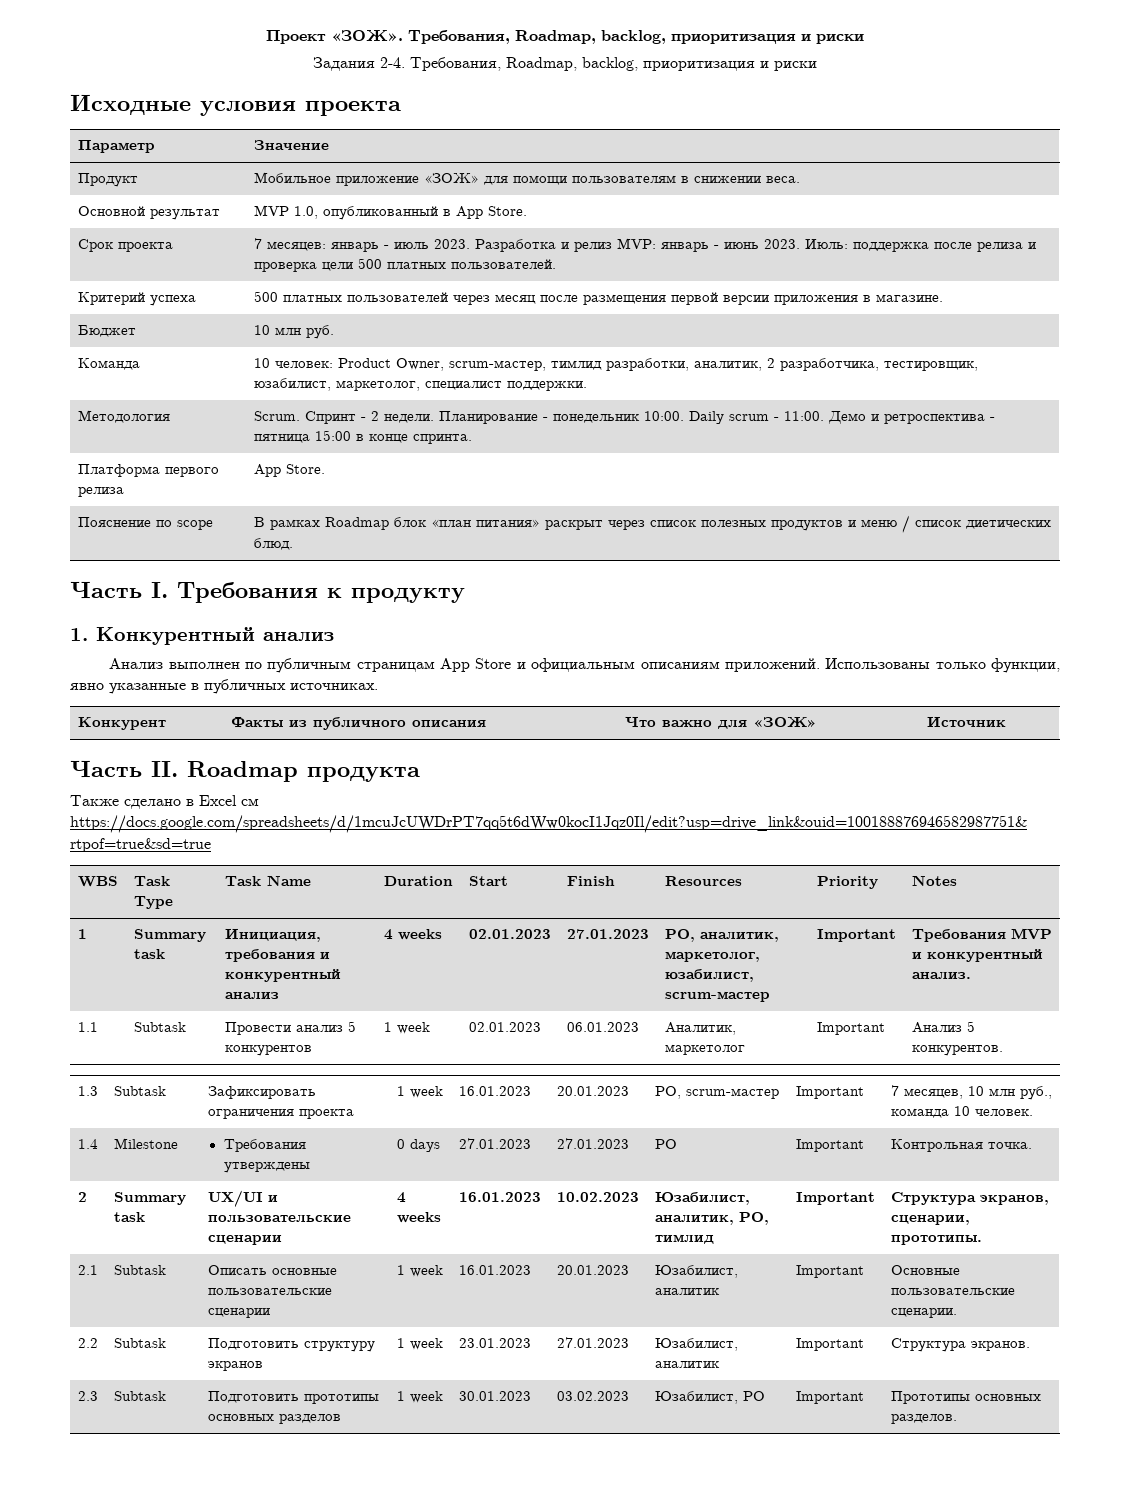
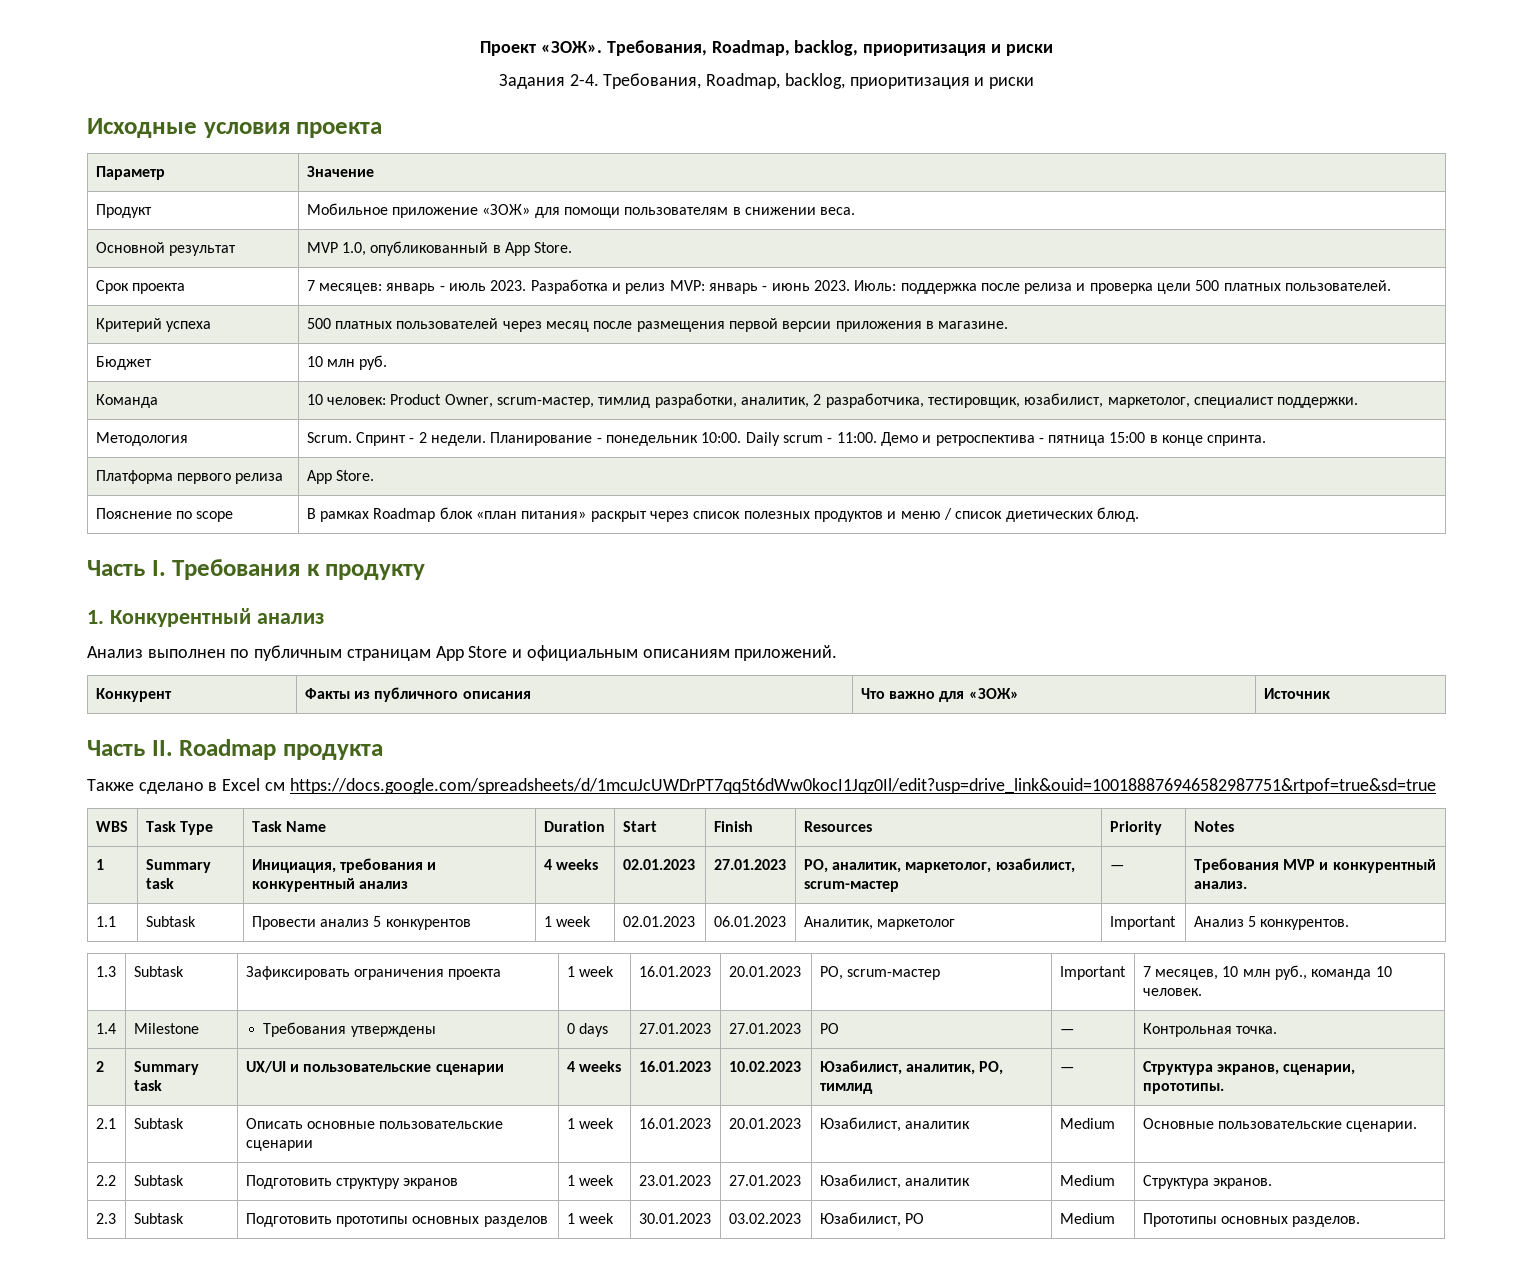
- Использованы только функции, явно указанные в публичных источниках.
- 1 | Summary task | Инициация, требования и конкурентный анализ | 4 weeks | 02.01.2023 | 27.01.2023 | PO, аналитик, маркетолог, юзабилист, scrum-мастер | Important | Требования MVP и конкурентный анализ.
+ 1 | Summary task | Инициация, требования и конкурентный анализ | 4 weeks | 02.01.2023 | 27.01.2023 | PO, аналитик, маркетолог, юзабилист, scrum-мастер | — | Требования MVP и конкурентный анализ.
- 1.4 | Milestone | Требования утверждены | 0 days | 27.01.2023 | 27.01.2023 | PO | Important | Контрольная точка.
+ 1.4 | Milestone | Требования утверждены | 0 days | 27.01.2023 | 27.01.2023 | PO | — | Контрольная точка.
- 2 | Summary task | UX/UI и пользовательские сценарии | 4 weeks | 16.01.2023 | 10.02.2023 | Юзабилист, аналитик, PO, тимлид | Important | Структура экранов, сценарии, прототипы.
+ 2 | Summary task | UX/UI и пользовательские сценарии | 4 weeks | 16.01.2023 | 10.02.2023 | Юзабилист, аналитик, PO, тимлид | — | Структура экранов, сценарии, прототипы.
- 2.1 | Subtask | Описать основные пользовательские сценарии | 1 week | 16.01.2023 | 20.01.2023 | Юзабилист, аналитик | Important | Основные пользовательские сценарии.
+ 2.1 | Subtask | Описать основные пользовательские сценарии | 1 week | 16.01.2023 | 20.01.2023 | Юзабилист, аналитик | Medium | Основные пользовательские сценарии.
- 2.2 | Subtask | Подготовить структуру экранов | 1 week | 23.01.2023 | 27.01.2023 | Юзабилист, аналитик | Important | Структура экранов.
+ 2.2 | Subtask | Подготовить структуру экранов | 1 week | 23.01.2023 | 27.01.2023 | Юзабилист, аналитик | Medium | Структура экранов.
- 2.3 | Subtask | Подготовить прототипы основных разделов | 1 week | 30.01.2023 | 03.02.2023 | Юзабилист, PO | Important | Прототипы основных разделов.
+ 2.3 | Subtask | Подготовить прототипы основных разделов | 1 week | 30.01.2023 | 03.02.2023 | Юзабилист, PO | Medium | Прототипы основных разделов.

